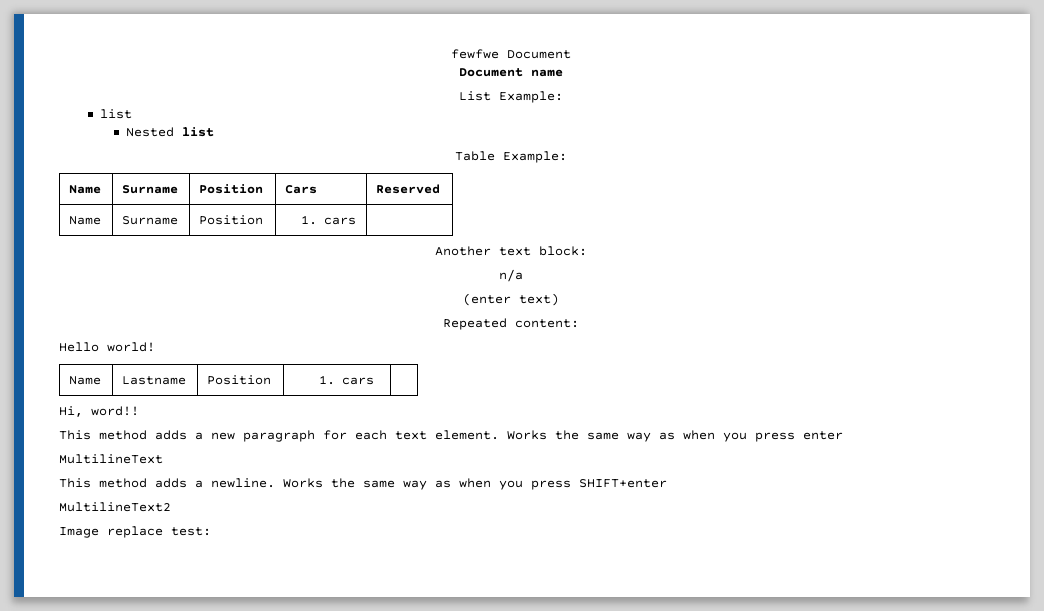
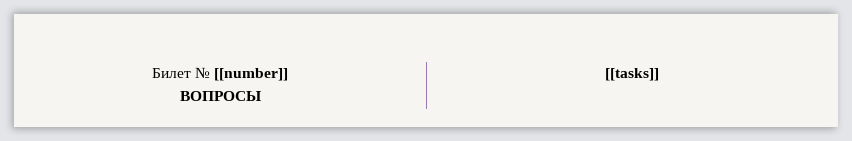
- fewfwe Document
- Document name
- List Example:
- list
- Nested list
- Table Example:
- Name | Surname | Position | Cars | Reserved
- Name | Surname | Position | 1. cars |
- Another text block:
- n/a
- (enter text)
- Repeated content:
- Hello world!
- Name | Lastname | Position | 1. cars |
- Hi, word!!
- This method adds a new paragraph for each text element. Works the same way as when you press enter
- MultilineText
- This method adds a newline. Works the same way as when you press SHIFT+enter
- MultilineText2
- Image replace test:
+ Билет № [[number]]
+ ВОПРОСЫ
+ [[tasks]]

